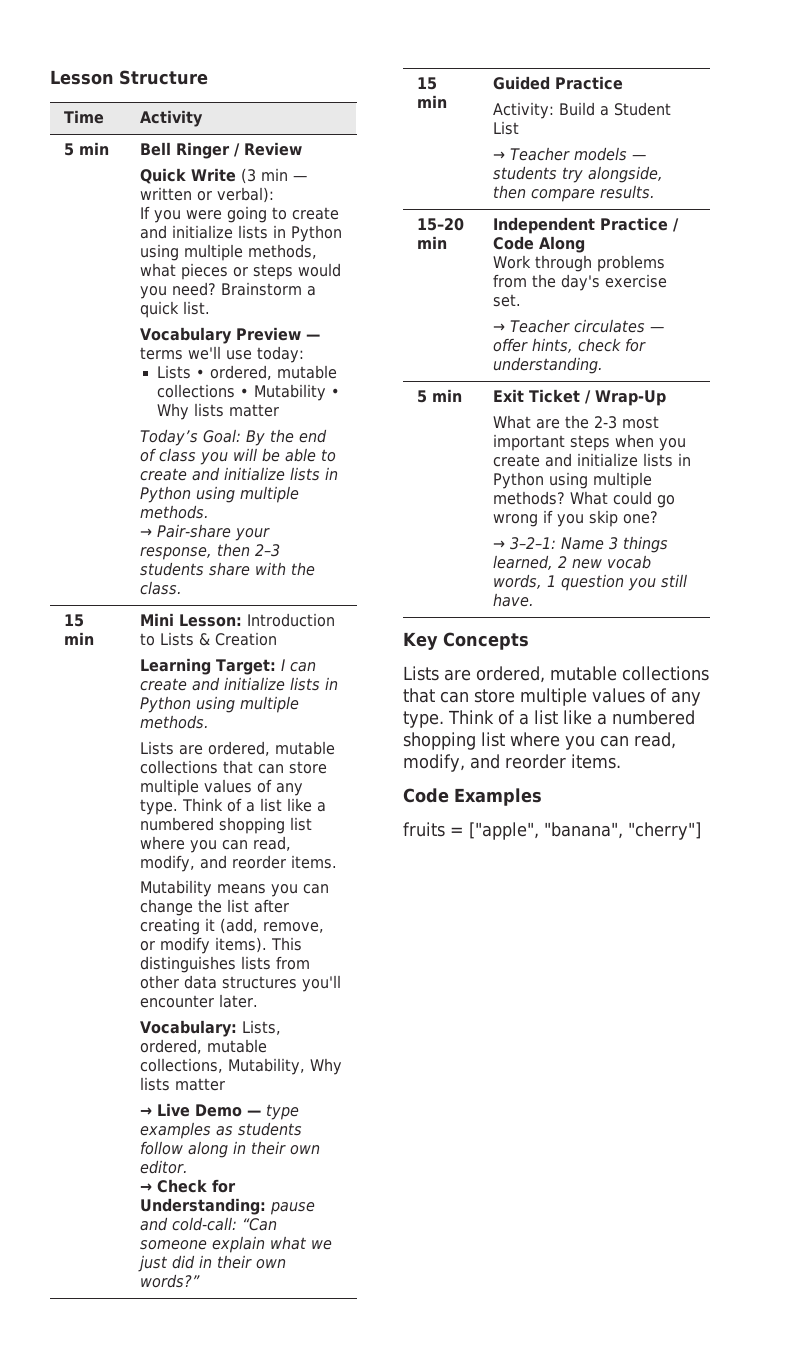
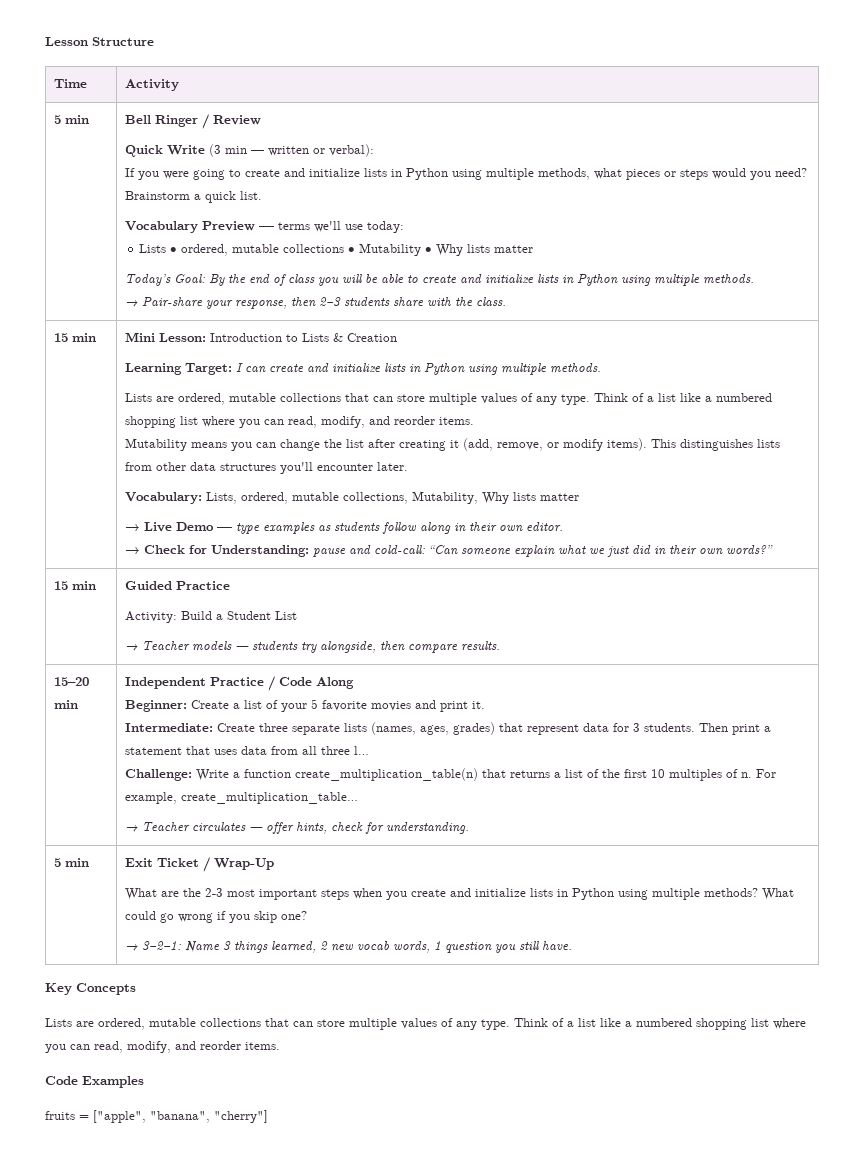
- Work through problems from the day's exercise set.
+ Beginner: Create a list of your 5 favorite movies and print it.
+ Intermediate: Create three separate lists (names, ages, grades) that represent data for 3 students. Then print a statement that uses data from all three l…
+ Challenge: Write a function create_multiplication_table(n) that returns a list of the first 10 multiples of n. For example, create_multiplication_table…

